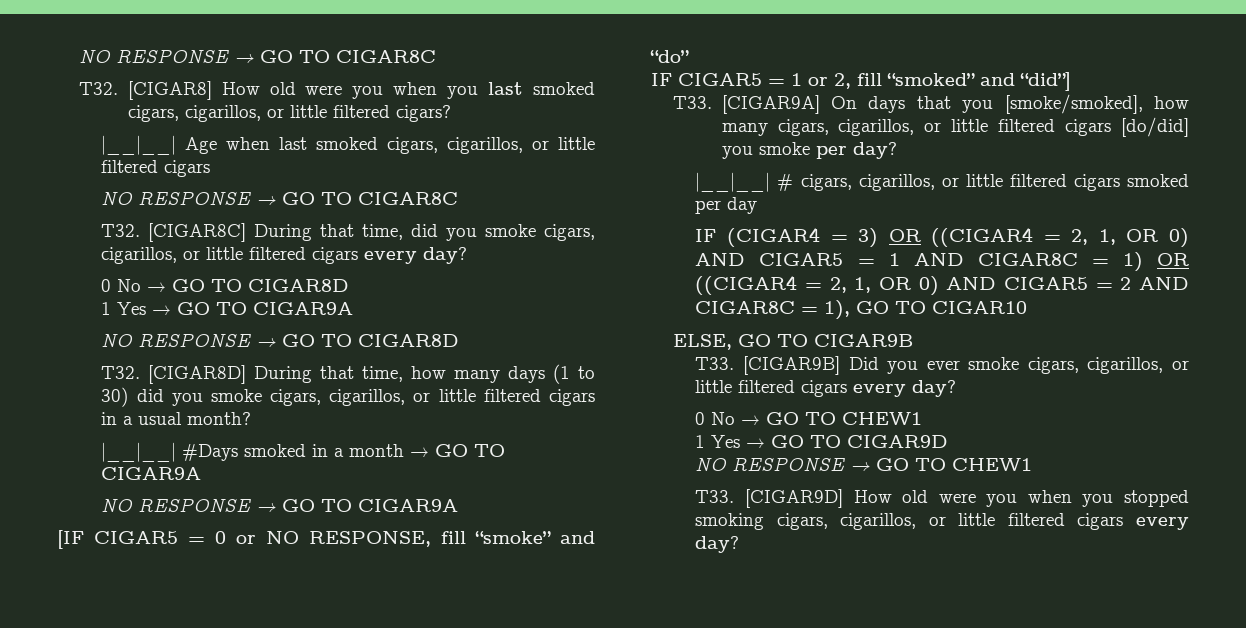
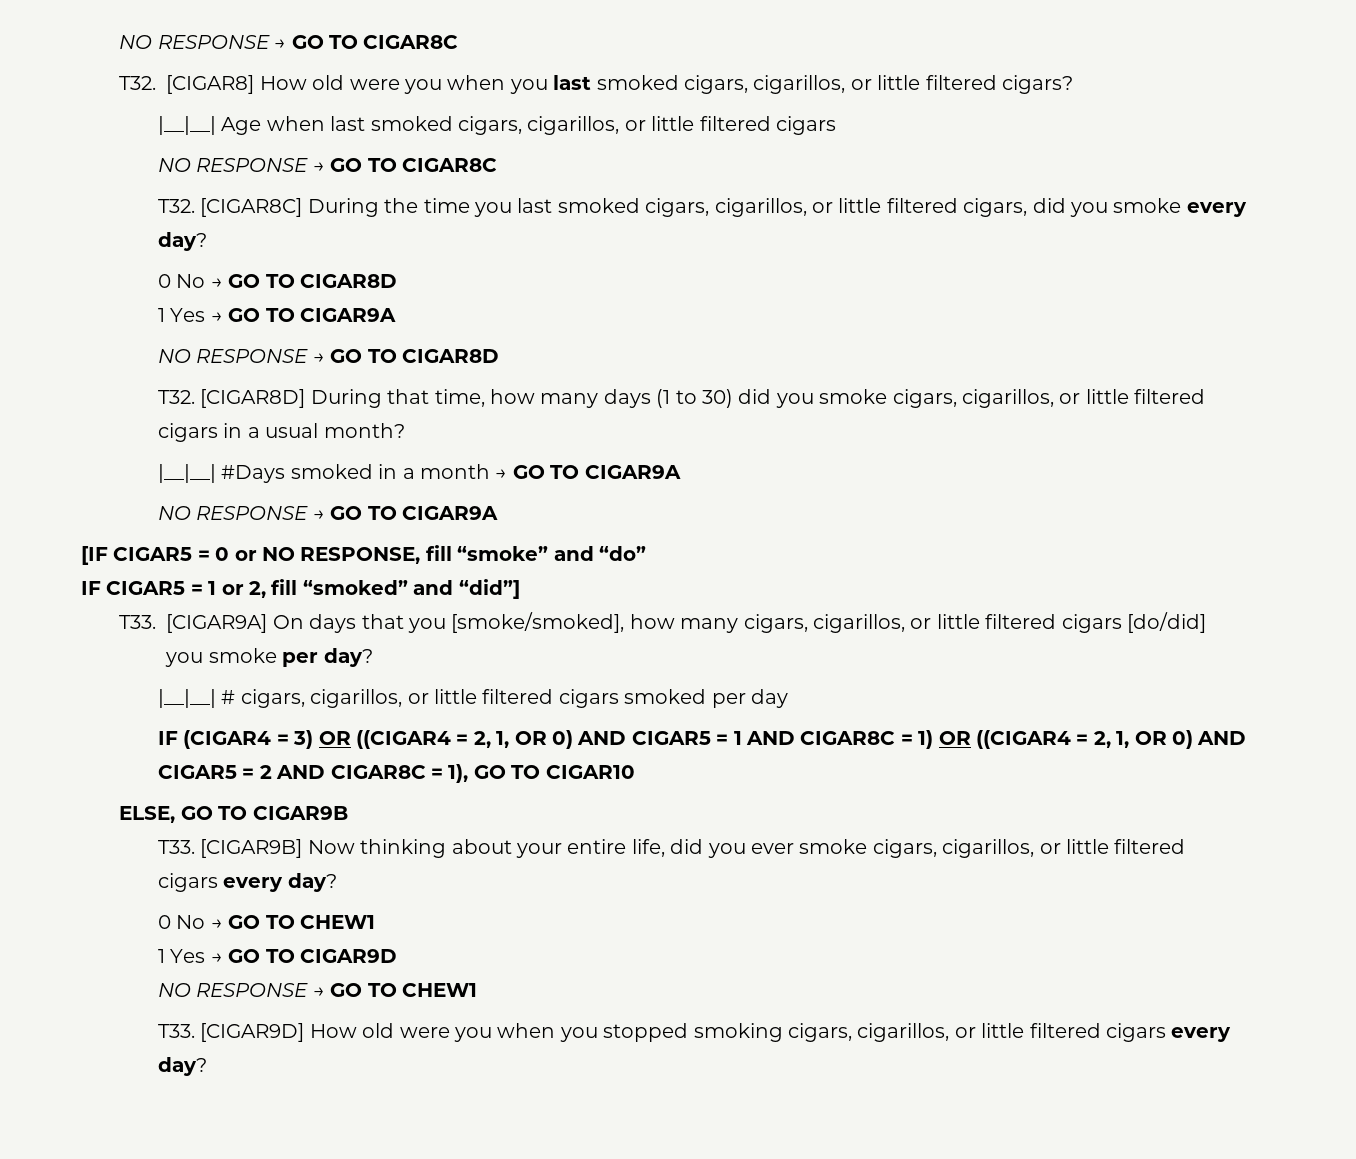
- T32. [CIGAR8C] During that time, did you smoke cigars, cigarillos, or little filtered cigars every day?
+ T32. [CIGAR8C] During the time you last smoked cigars, cigarillos, or little filtered cigars, did you smoke every day?
- T33. [CIGAR9B] Did you ever smoke cigars, cigarillos, or little filtered cigars every day?
+ T33. [CIGAR9B] Now thinking about your entire life, did you ever smoke cigars, cigarillos, or little filtered cigars every day?

